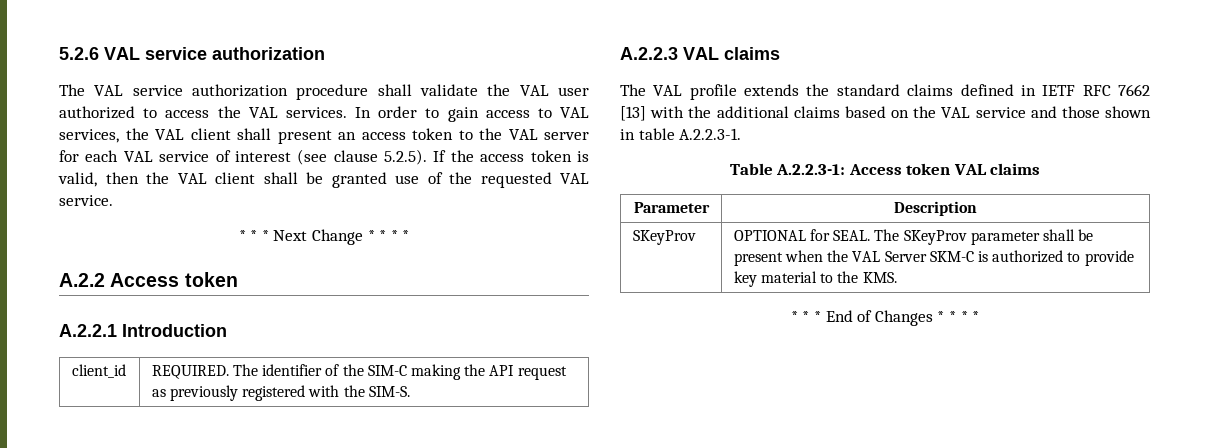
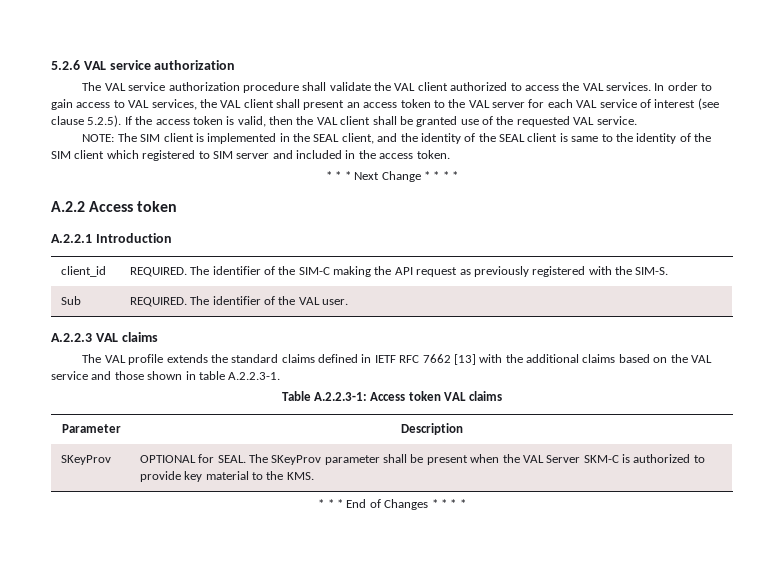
- The VAL service authorization procedure shall validate the VAL user authorized to access the VAL services.
+ The VAL service authorization procedure shall validate the VAL client authorized to access the VAL services.
+ NOTE: The SIM client is implemented in the SEAL client, and the identity of the SEAL client is same to the identity of the SIM client which registered to SIM server and included in the access token.
+ Sub | REQUIRED. The identifier of the VAL user.

